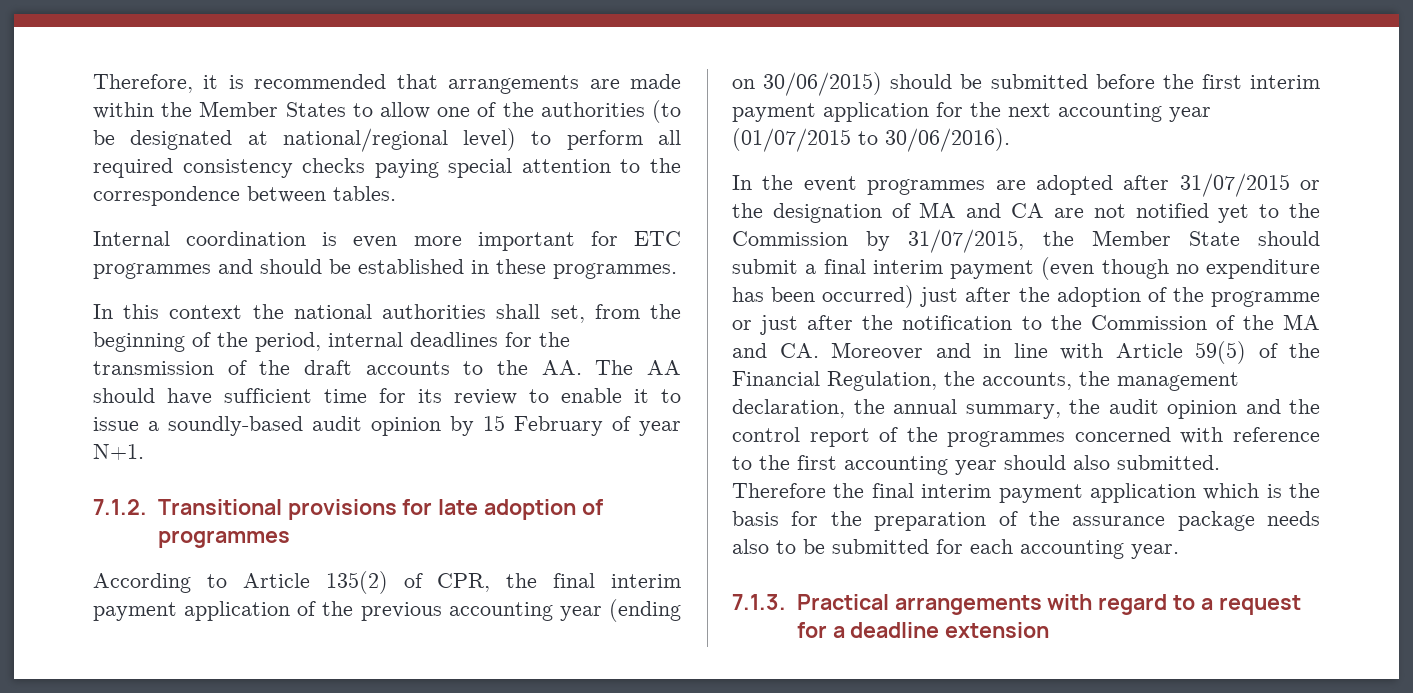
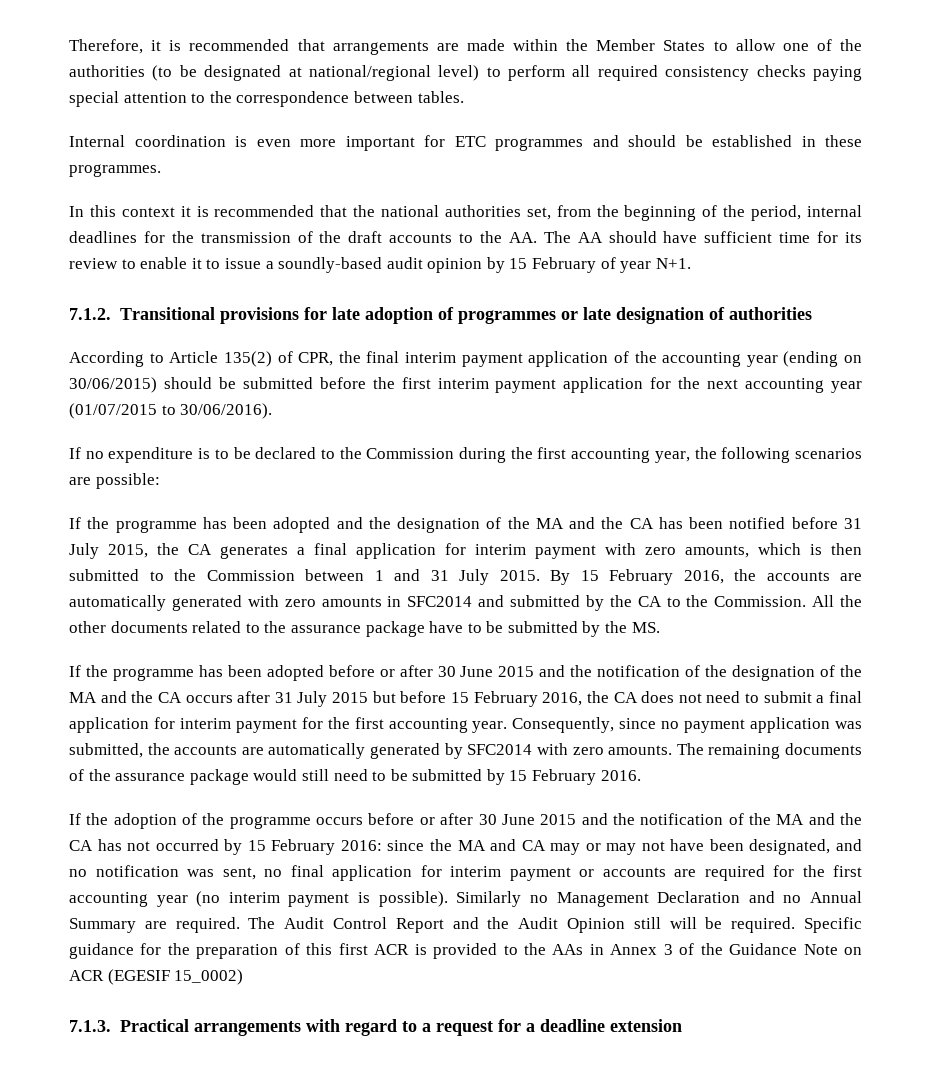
- In this context the national authorities shall set, from the beginning of the period, internal deadlines for the transmission of the draft accounts to the AA. The AA should have sufficient time for its review to enable it to issue a soundly-based audit opinion by 15 February of year N+1.
+ In this context it is recommended that the national authorities set, from the beginning of the period, internal deadlines for the transmission of the draft accounts to the AA. The AA should have sufficient time for its review to enable it to issue a soundly-based audit opinion by 15 February of year N+1.
- 7.1.2. Transitional provisions for late adoption of programmes
+ 7.1.2. Transitional provisions for late adoption of programmes or late designation of authorities
- According to Article 135(2) of CPR, the final interim payment application of the previous accounting year (ending on 30/06/2015) should be submitted before the first interim payment application for the next accounting year (01/07/2015 to 30/06/2016).
+ According to Article 135(2) of CPR, the final interim payment application of the accounting year (ending on 30/06/2015) should be submitted before the first interim payment application for the next accounting year (01/07/2015 to 30/06/2016).
- In the event programmes are adopted after 31/07/2015 or the designation of MA and CA are not notified yet to the Commission by 31/07/2015, the Member State should submit a final interim payment (even though no expenditure has been occurred) just after the adoption of the programme or just after the notification to the Commission of the MA and CA. Moreover and in line with Article 59(5) of the Financial Regulation, the accounts, the management declaration, the annual summary, the audit opinion and the control report of the programmes concerned with reference to the first accounting year should also submitted. Therefore the final interim payment application which is the basis for the preparation of the assurance package needs also to be submitted for each accounting year.
+ If no expenditure is to be declared to the Commission during the first accounting year, the following scenarios are possible:
+ If the programme has been adopted and the designation of the MA and the CA has been notified before 31 July 2015, the CA generates a final application for interim payment with zero amounts, which is then submitted to the Commission between 1 and 31 July 2015. By 15 February 2016, the accounts are automatically generated with zero amounts in SFC2014 and submitted by the CA to the Commission. All the other documents related to the assurance package have to be submitted by the MS.
+ If the programme has been adopted before or after 30 June 2015 and the notification of the designation of the MA and the CA occurs after 31 July 2015 but before 15 February 2016, the CA does not need to submit a final application for interim payment for the first accounting year. Consequently, since no payment application was submitted, the accounts are automatically generated by SFC2014 with zero amounts. The remaining documents of the assurance package would still need to be submitted by 15 February 2016.
+ If the adoption of the programme occurs before or after 30 June 2015 and the notification of the MA and the CA has not occurred by 15 February 2016: since the MA and CA may or may not have been designated, and no notification was sent, no final application for interim payment or accounts are required for the first accounting year (no interim payment is possible). Similarly no Management Declaration and no Annual Summary are required. The Audit Control Report and the Audit Opinion still will be required. Specific guidance for the preparation of this first ACR is provided to the AAs in Annex 3 of the Guidance Note on ACR (EGESIF 15_0002)

